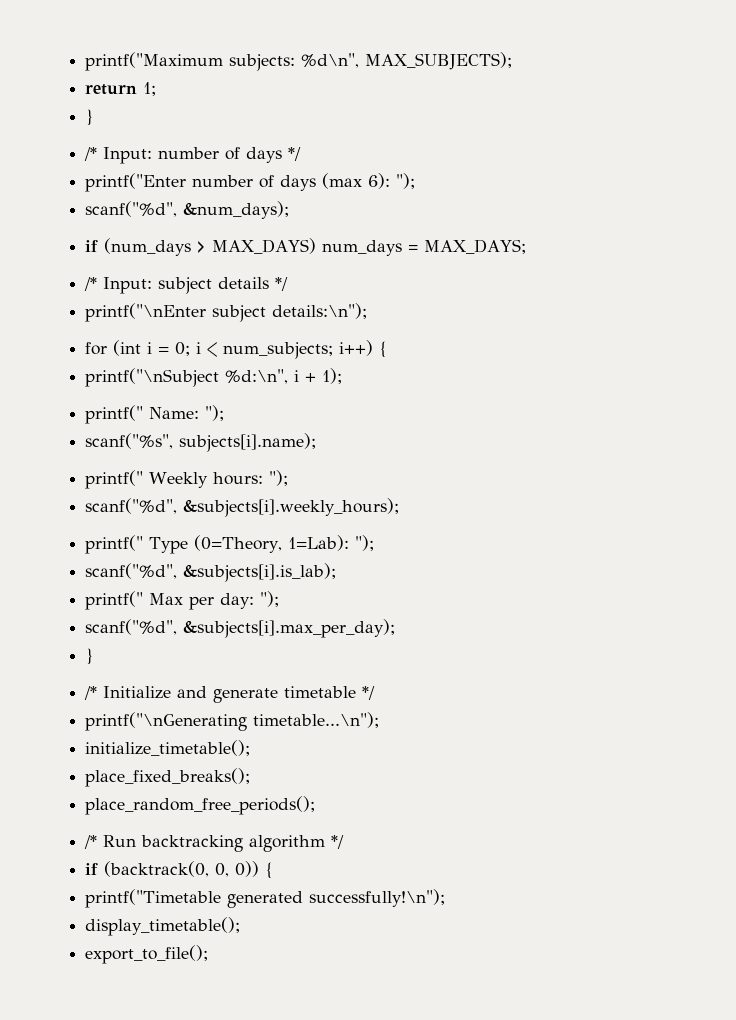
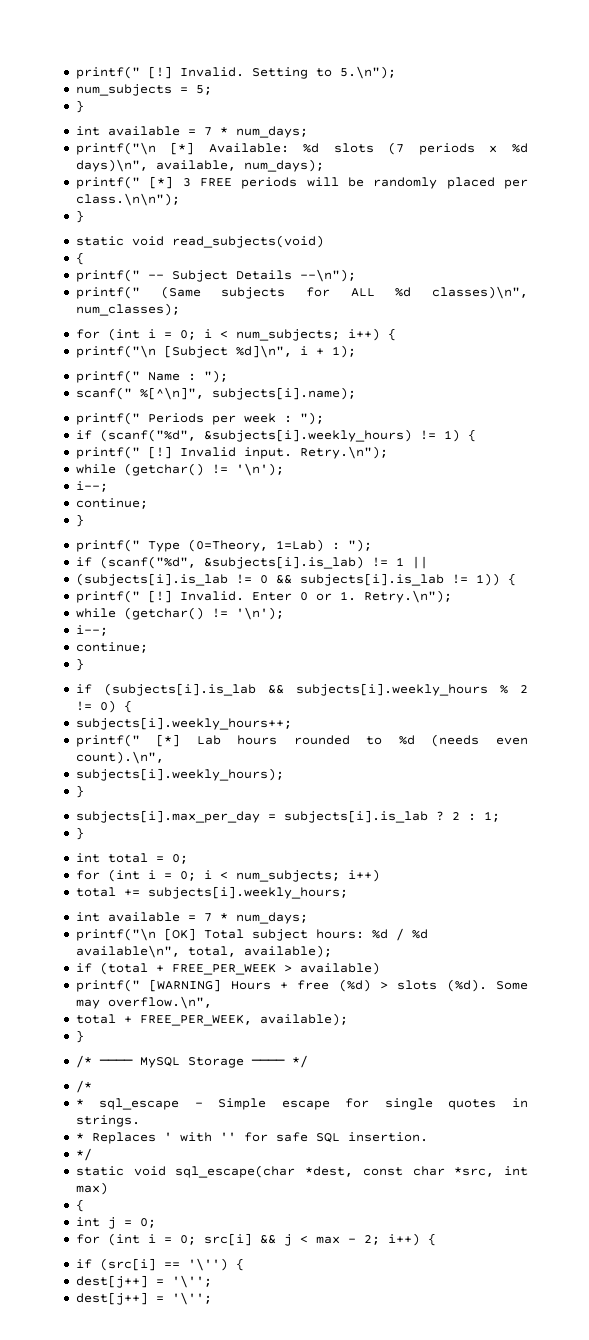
- printf("Maximum subjects: %d\n", MAX_SUBJECTS);
- return 1;
+ printf(" [!] Invalid. Setting to 5.\n");
+ num_subjects = 5;
  }
- /* Input: number of days */
- printf("Enter number of days (max 6): ");
- scanf("%d", &num_days);
- if (num_days > MAX_DAYS) num_days = MAX_DAYS;
- /* Input: subject details */
- printf("\nEnter subject details:\n");
+ int available = 7 * num_days;
+ printf("\n [*] Available: %d slots (7 periods x %d days)\n", available, num_days);
+ printf(" [*] 3 FREE periods will be randomly placed per class.\n\n");
+ }
+ static void read_subjects(void)
+ {
+ printf(" -- Subject Details --\n");
+ printf(" (Same subjects for ALL %d classes)\n", num_classes);
- printf("\nSubject %d:\n", i + 1);
+ printf("\n [Subject %d]\n", i + 1);
- printf(" Name: ");
- scanf("%s", subjects[i].name);
+ printf(" Name : ");
+ scanf(" %[^\n]", subjects[i].name);
- printf(" Weekly hours: ");
- scanf("%d", &subjects[i].weekly_hours);
+ printf(" Periods per week : ");
+ if (scanf("%d", &subjects[i].weekly_hours) != 1) {
+ printf(" [!] Invalid input. Retry.\n");
+ while (getchar() != '\n');
+ i--;
+ continue;
+ }
- printf(" Type (0=Theory, 1=Lab): ");
- scanf("%d", &subjects[i].is_lab);
- printf(" Max per day: ");
- scanf("%d", &subjects[i].max_per_day);
+ printf(" Type (0=Theory, 1=Lab) : ");
+ if (scanf("%d", &subjects[i].is_lab) != 1 ||
+ (subjects[i].is_lab != 0 && subjects[i].is_lab != 1)) {
+ printf(" [!] Invalid. Enter 0 or 1. Retry.\n");
+ while (getchar() != '\n');
+ i--;
+ continue;
  }
- /* Initialize and generate timetable */
- printf("\nGenerating timetable...\n");
- initialize_timetable();
- place_fixed_breaks();
- place_random_free_periods();
- /* Run backtracking algorithm */
- if (backtrack(0, 0, 0)) {
- printf("Timetable generated successfully!\n");
- display_timetable();
- export_to_file();
+ if (subjects[i].is_lab && subjects[i].weekly_hours % 2 != 0) {
+ subjects[i].weekly_hours++;
+ printf(" [*] Lab hours rounded to %d (needs even count).\n",
+ subjects[i].weekly_hours);
+ }
+ subjects[i].max_per_day = subjects[i].is_lab ? 2 : 1;
+ }
+ int total = 0;
+ for (int i = 0; i < num_subjects; i++)
+ total += subjects[i].weekly_hours;
+ int available = 7 * num_days;
+ printf("\n [OK] Total subject hours: %d / %d available\n", total, available);
+ if (total + FREE_PER_WEEK > available)
+ printf(" [WARNING] Hours + free (%d) > slots (%d). Some may overflow.\n",
+ total + FREE_PER_WEEK, available);
+ }
+ /* ──── MySQL Storage ──── */
+ /*
+ * sql_escape - Simple escape for single quotes in strings.
+ * Replaces ' with '' for safe SQL insertion.
+ */
+ static void sql_escape(char *dest, const char *src, int max)
+ {
+ int j = 0;
+ for (int i = 0; src[i] && j < max - 2; i++) {
+ if (src[i] == '\'') {
+ dest[j++] = '\'';
+ dest[j++] = '\'';

